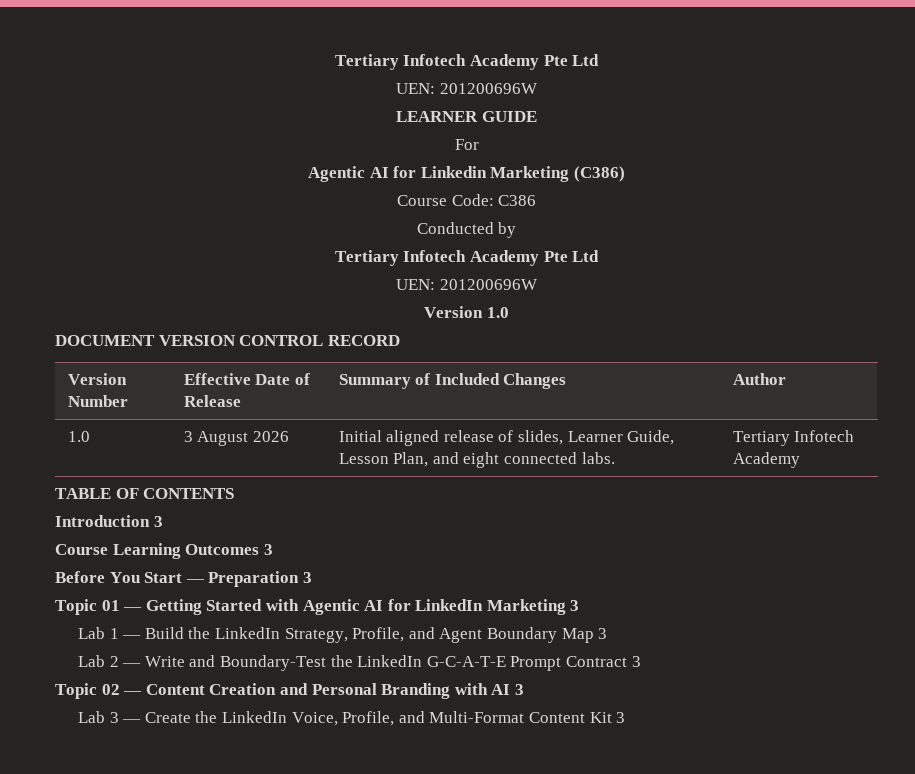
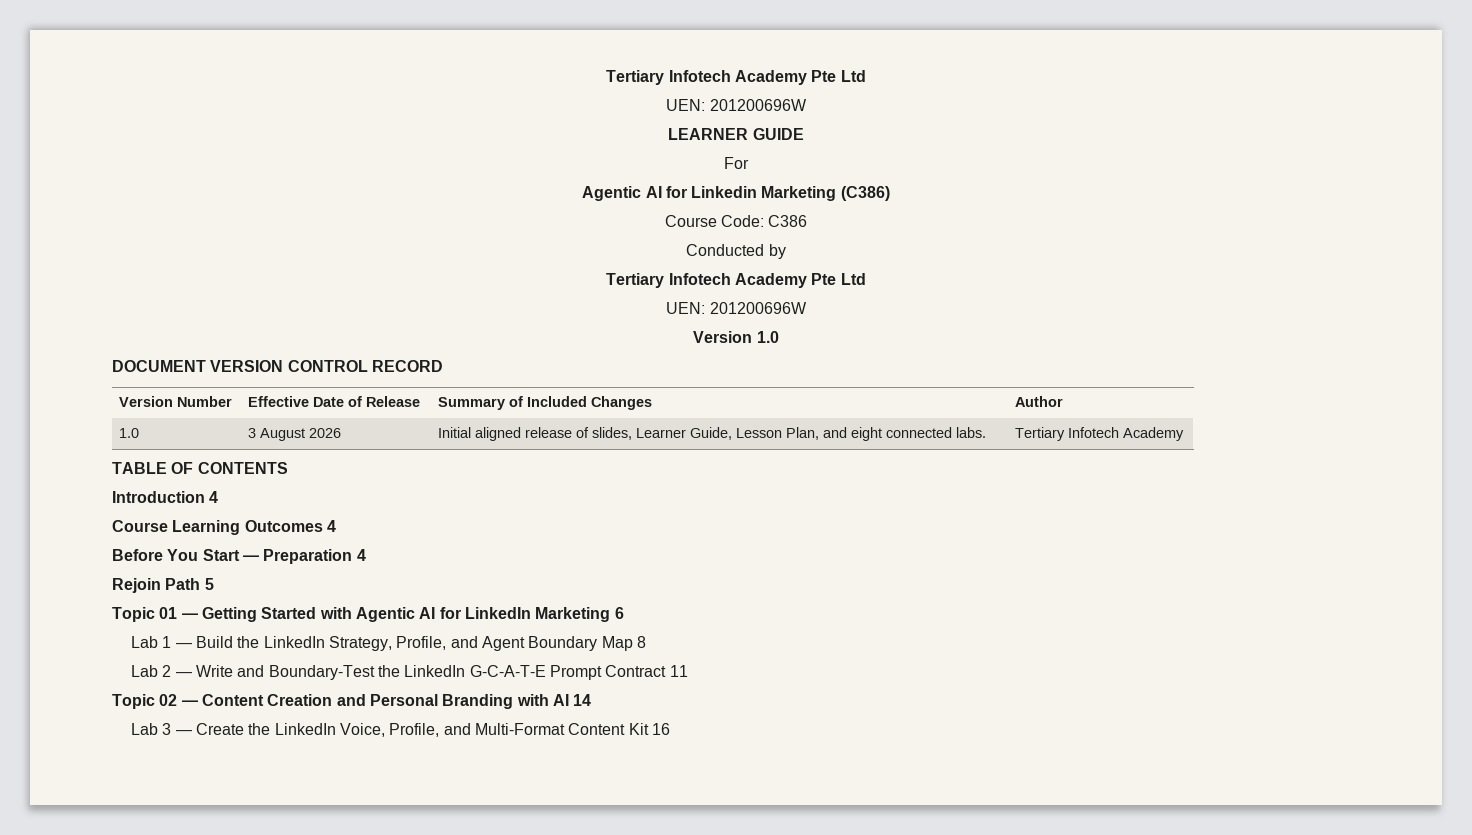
- Introduction 3
+ Introduction 4
- Course Learning Outcomes 3
+ Course Learning Outcomes 4
- Before You Start — Preparation 3
+ Before You Start — Preparation 4
+ Rejoin Path 5
- Topic 01 — Getting Started with Agentic AI for LinkedIn Marketing 3
+ Topic 01 — Getting Started with Agentic AI for LinkedIn Marketing 6
- Lab 1 — Build the LinkedIn Strategy, Profile, and Agent Boundary Map 3
+ Lab 1 — Build the LinkedIn Strategy, Profile, and Agent Boundary Map 8
- Lab 2 — Write and Boundary-Test the LinkedIn G-C-A-T-E Prompt Contract 3
+ Lab 2 — Write and Boundary-Test the LinkedIn G-C-A-T-E Prompt Contract 11
- Topic 02 — Content Creation and Personal Branding with AI 3
+ Topic 02 — Content Creation and Personal Branding with AI 14
- Lab 3 — Create the LinkedIn Voice, Profile, and Multi-Format Content Kit 3
+ Lab 3 — Create the LinkedIn Voice, Profile, and Multi-Format Content Kit 16

